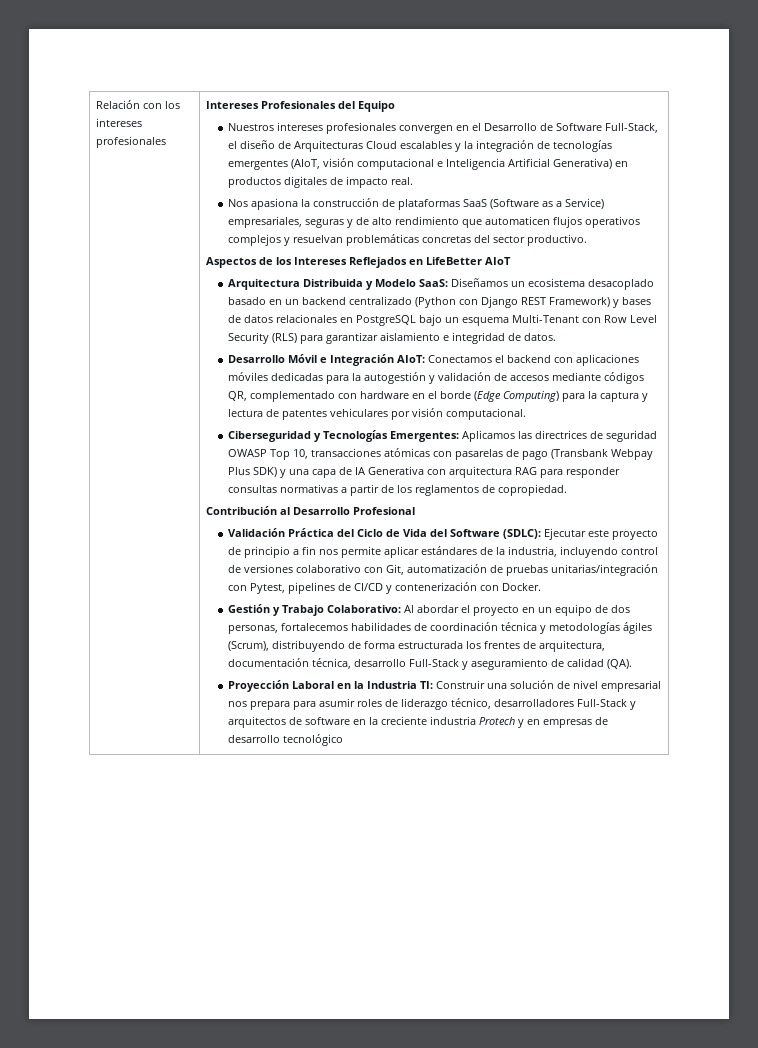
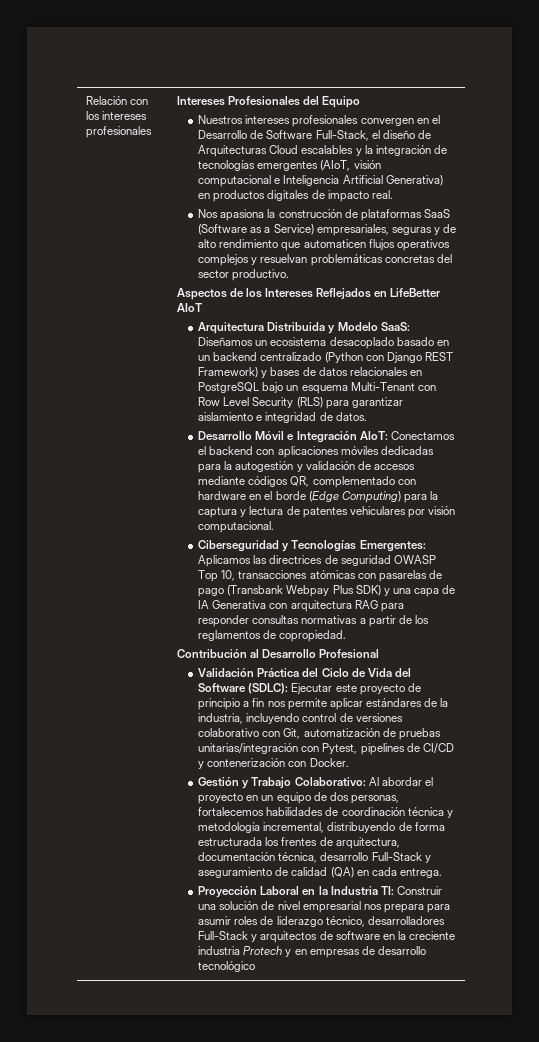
- Gestión y Trabajo Colaborativo: Al abordar el proyecto en un equipo de dos personas, fortalecemos habilidades de coordinación técnica y metodologías ágiles (Scrum), distribuyendo de forma estructurada los frentes de arquitectura, documentación técnica, desarrollo Full-Stack y aseguramiento de calidad (QA).
+ Gestión y Trabajo Colaborativo: Al abordar el proyecto en un equipo de dos personas, fortalecemos habilidades de coordinación técnica y metodología incremental, distribuyendo de forma estructurada los frentes de arquitectura, documentación técnica, desarrollo Full-Stack y aseguramiento de calidad (QA) en cada entrega.

